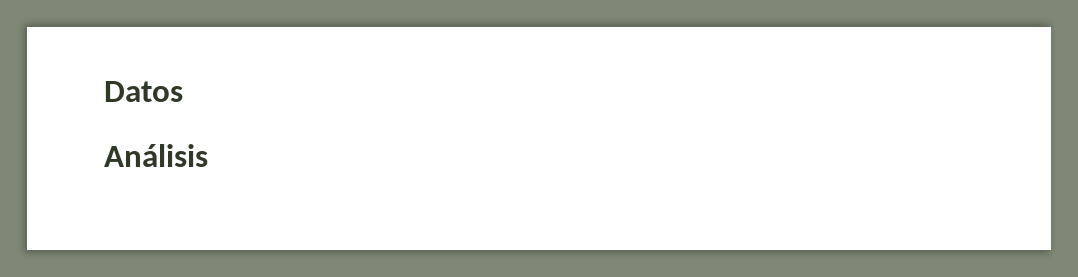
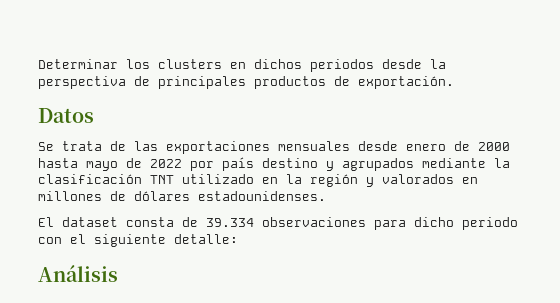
+ Determinar los clusters en dichos periodos desde la perspectiva de principales productos de exportación.
  Datos
+ Se trata de las exportaciones mensuales desde enero de 2000 hasta mayo de 2022 por país destino y agrupados mediante la clasificación TNT utilizado en la región y valorados en millones de dólares estadounidenses.
+ El dataset consta de 39.334 observaciones para dicho periodo con el siguiente detalle:

